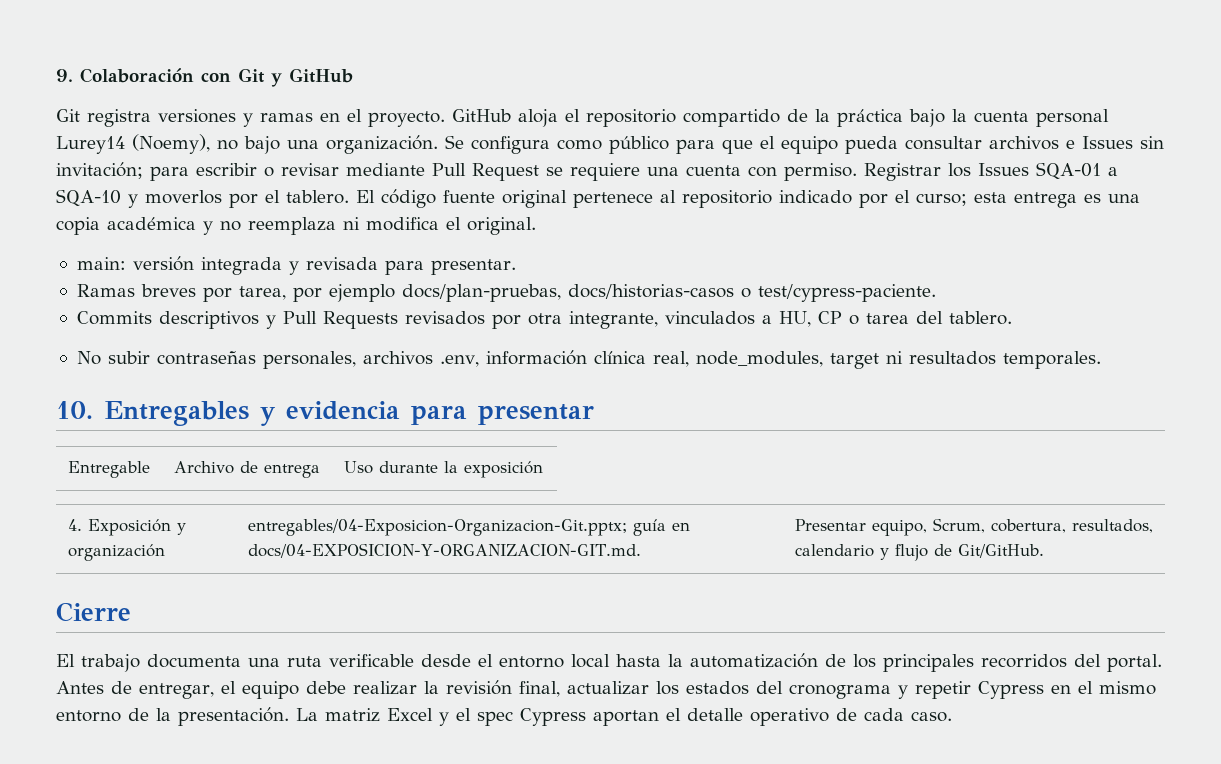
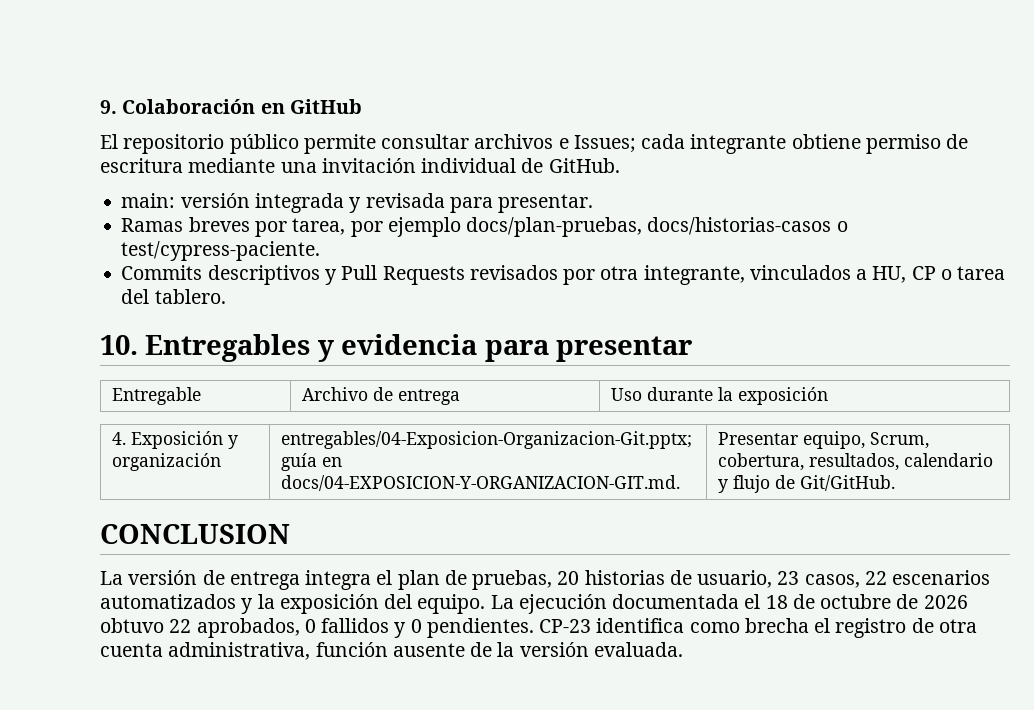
- 9. Colaboración con Git y GitHub
- Git registra versiones y ramas en el proyecto. GitHub aloja el repositorio compartido de la práctica bajo la cuenta personal Lurey14 (Noemy), no bajo una organización. Se configura como público para que el equipo pueda consultar archivos e Issues sin invitación; para escribir o revisar mediante Pull Request se requiere una cuenta con permiso. Registrar los Issues SQA-01 a SQA-10 y moverlos por el tablero. El código fuente original pertenece al repositorio indicado por el curso; esta entrega es una copia académica y no reemplaza ni modifica el original.
+ 9. Colaboración en GitHub
+ El repositorio público permite consultar archivos e Issues; cada integrante obtiene permiso de escritura mediante una invitación individual de GitHub.
- No subir contraseñas personales, archivos .env, información clínica real, node_modules, target ni resultados temporales.
- Cierre
- El trabajo documenta una ruta verificable desde el entorno local hasta la automatización de los principales recorridos del portal. Antes de entregar, el equipo debe realizar la revisión final, actualizar los estados del cronograma y repetir Cypress en el mismo entorno de la presentación. La matriz Excel y el spec Cypress aportan el detalle operativo de cada caso.
+ CONCLUSION
+ La versión de entrega integra el plan de pruebas, 20 historias de usuario, 23 casos, 22 escenarios automatizados y la exposición del equipo. La ejecución documentada el 18 de octubre de 2026 obtuvo 22 aprobados, 0 fallidos y 0 pendientes. CP-23 identifica como brecha el registro de otra cuenta administrativa, función ausente de la versión evaluada.

